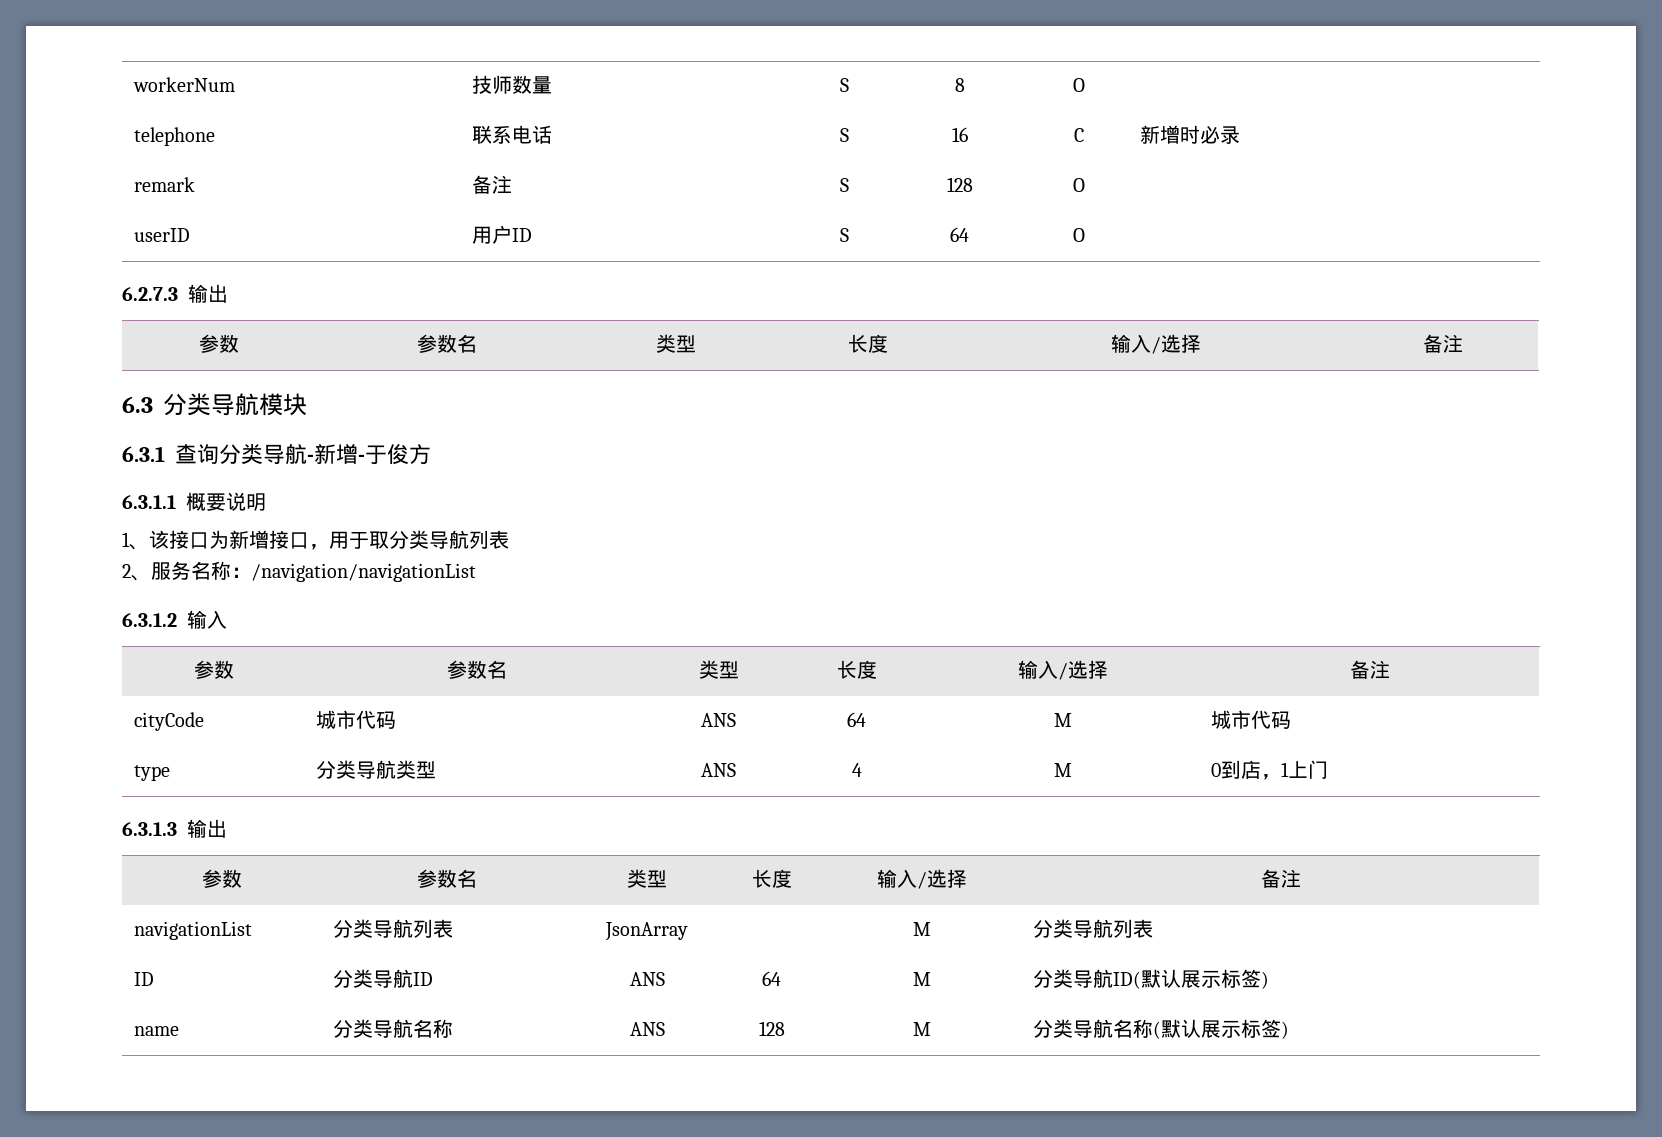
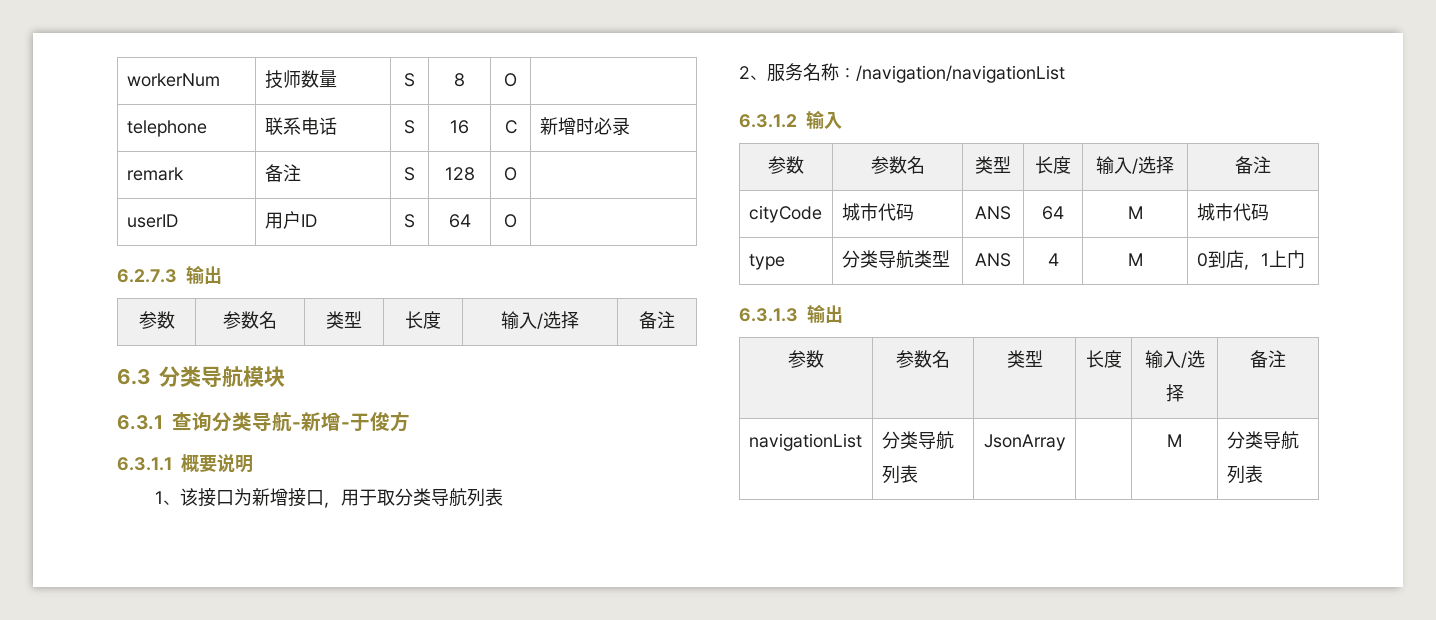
- ID | 分类导航ID | ANS | 64 | M | 分类导航ID(默认展示标签)
- name | 分类导航名称 | ANS | 128 | M | 分类导航名称(默认展示标签)

